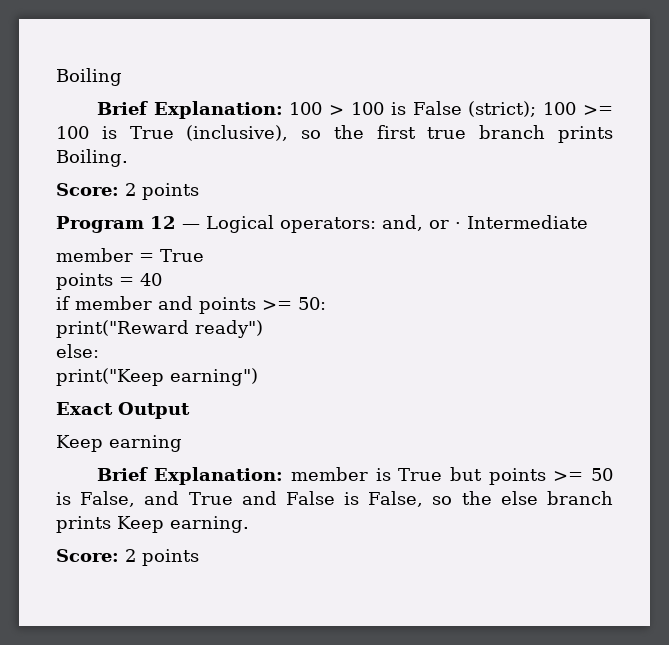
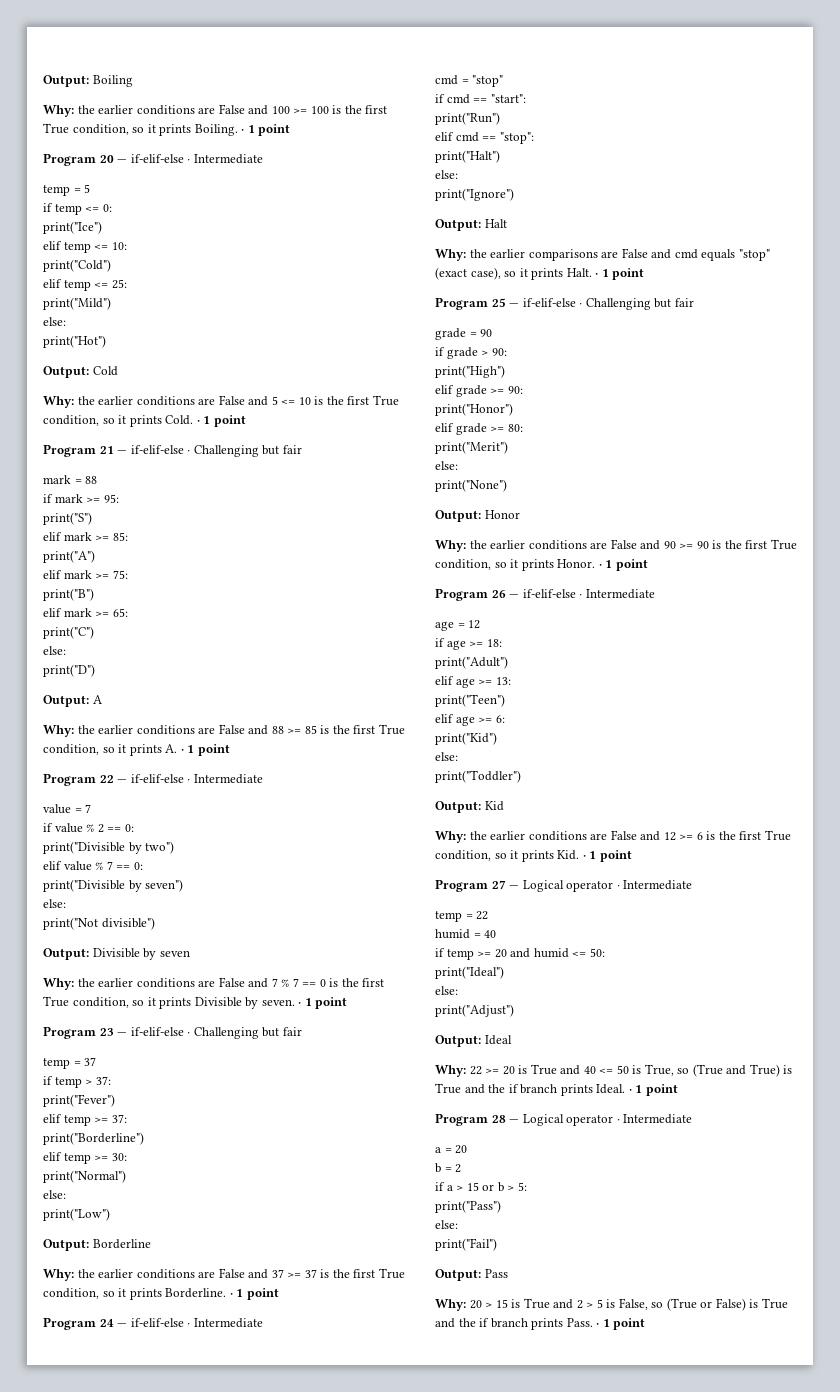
- Boiling
+ Output: Boiling
- Brief Explanation: 100 > 100 is False (strict); 100 >= 100 is True (inclusive), so the first true branch prints Boiling.
- Score: 2 points
- Program 12 — Logical operators: and, or · Intermediate
- member = True
- points = 40
- if member and points >= 50:
+ Why: the earlier conditions are False and 100 >= 100 is the first True condition, so it prints Boiling. · 1 point
+ Program 20 — if-elif-else · Intermediate
+ temp = 5
+ if temp <= 0:
+ print("Ice")
+ elif temp <= 10:
+ print("Cold")
+ elif temp <= 25:
+ print("Mild")
+ else:
+ print("Hot")
+ Output: Cold
+ Why: the earlier conditions are False and 5 <= 10 is the first True condition, so it prints Cold. · 1 point
+ Program 21 — if-elif-else · Challenging but fair
+ mark = 88
+ if mark >= 95:
+ print("S")
+ elif mark >= 85:
+ print("A")
+ elif mark >= 75:
+ print("B")
+ elif mark >= 65:
+ print("C")
+ else:
+ print("D")
+ Output: A
+ Why: the earlier conditions are False and 88 >= 85 is the first True condition, so it prints A. · 1 point
+ Program 22 — if-elif-else · Intermediate
+ value = 7
+ if value % 2 == 0:
+ print("Divisible by two")
+ elif value % 7 == 0:
+ print("Divisible by seven")
+ else:
+ print("Not divisible")
+ Output: Divisible by seven
+ Why: the earlier conditions are False and 7 % 7 == 0 is the first True condition, so it prints Divisible by seven. · 1 point
+ Program 23 — if-elif-else · Challenging but fair
+ temp = 37
+ if temp > 37:
+ print("Fever")
+ elif temp >= 37:
+ print("Borderline")
+ elif temp >= 30:
+ print("Normal")
+ else:
+ print("Low")
+ Output: Borderline
+ Why: the earlier conditions are False and 37 >= 37 is the first True condition, so it prints Borderline. · 1 point
+ Program 24 — if-elif-else · Intermediate
+ cmd = "stop"
+ if cmd == "start":
+ print("Run")
+ elif cmd == "stop":
+ print("Halt")
+ else:
+ print("Ignore")
+ Output: Halt
+ Why: the earlier comparisons are False and cmd equals "stop" (exact case), so it prints Halt. · 1 point
+ Program 25 — if-elif-else · Challenging but fair
+ grade = 90
+ if grade > 90:
+ print("High")
+ elif grade >= 90:
+ print("Honor")
+ elif grade >= 80:
+ print("Merit")
+ else:
+ print("None")
+ Output: Honor
+ Why: the earlier conditions are False and 90 >= 90 is the first True condition, so it prints Honor. · 1 point
+ Program 26 — if-elif-else · Intermediate
+ age = 12
+ if age >= 18:
+ print("Adult")
+ elif age >= 13:
+ print("Teen")
+ elif age >= 6:
+ print("Kid")
+ else:
+ print("Toddler")
+ Output: Kid
+ Why: the earlier conditions are False and 12 >= 6 is the first True condition, so it prints Kid. · 1 point
+ Program 27 — Logical operator · Intermediate
+ temp = 22
+ humid = 40
+ if temp >= 20 and humid <= 50:
- print("Reward ready")
+ print("Ideal")
  else:
- print("Keep earning")
- Exact Output
- Keep earning
- Brief Explanation: member is True but points >= 50 is False, and True and False is False, so the else branch prints Keep earning.
- Score: 2 points
+ print("Adjust")
+ Output: Ideal
+ Why: 22 >= 20 is True and 40 <= 50 is True, so (True and True) is True and the if branch prints Ideal. · 1 point
+ Program 28 — Logical operator · Intermediate
+ a = 20
+ b = 2
+ if a > 15 or b > 5:
+ print("Pass")
+ else:
+ print("Fail")
+ Output: Pass
+ Why: 20 > 15 is True and 2 > 5 is False, so (True or False) is True and the if branch prints Pass. · 1 point

